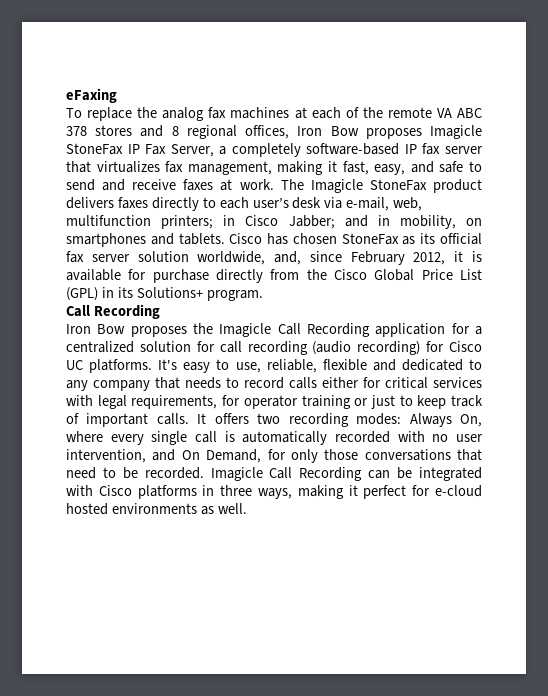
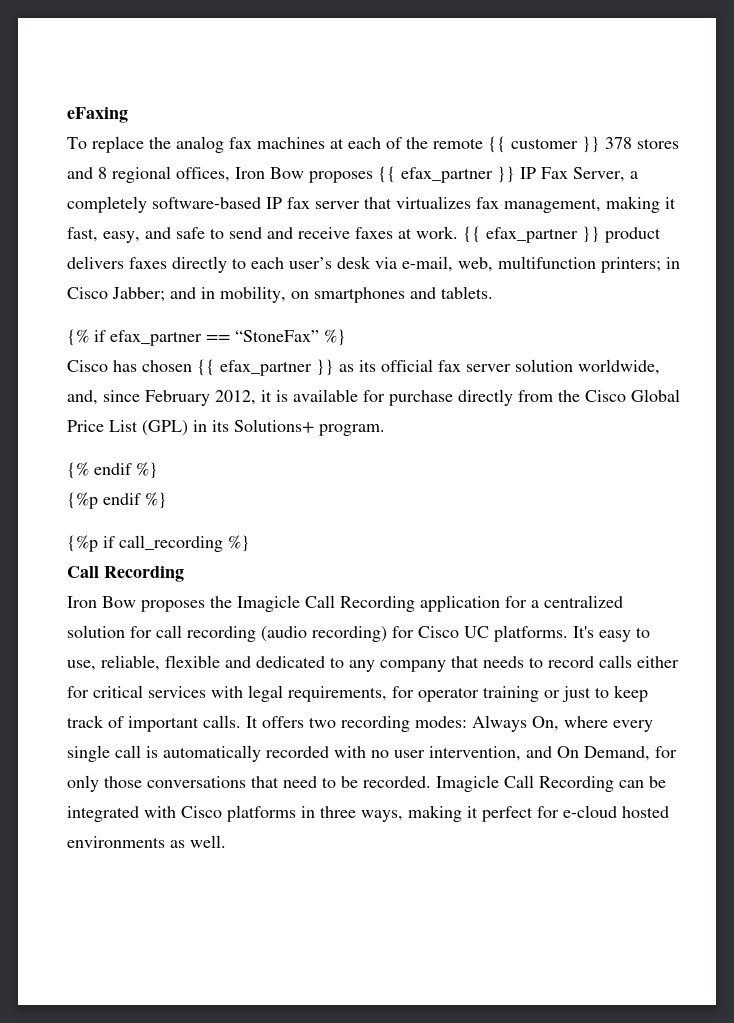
- To replace the analog fax machines at each of the remote VA ABC 378 stores and 8 regional offices, Iron Bow proposes Imagicle StoneFax IP Fax Server, a completely software-based IP fax server that virtualizes fax management, making it fast, easy, and safe to send and receive faxes at work.
+ To replace the analog fax machines at each of the remote {{ customer }} 378 stores and 8 regional offices, Iron Bow proposes {{ efax_partner }} IP Fax Server, a completely software-based IP fax server that virtualizes fax management, making it fast, easy, and safe to send and receive faxes at work.
- The Imagicle StoneFax product delivers faxes directly to each user’s desk via e-mail, web, multifunction printers; in Cisco Jabber; and in mobility, on smartphones and tablets. Cisco has chosen StoneFax as its official fax server solution worldwide, and, since February 2012, it is available for purchase directly from the Cisco Global Price List (GPL) in its Solutions+ program.
+ {{ efax_partner }} product delivers faxes directly to each user’s desk via e-mail, web, multifunction printers; in Cisco Jabber; and in mobility, on smartphones and tablets.
+ {% if efax_partner == “StoneFax” %}
+ Cisco has chosen {{ efax_partner }} as its official fax server solution worldwide, and, since February 2012, it is available for purchase directly from the Cisco Global Price List (GPL) in its Solutions+ program.
+ {% endif %}
+ {%p endif %}
+ {%p if call_recording %}

